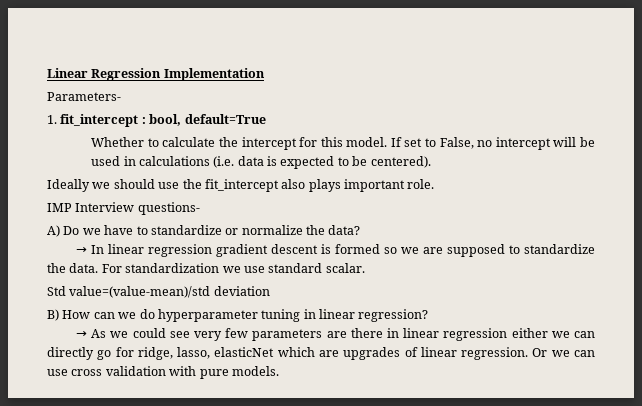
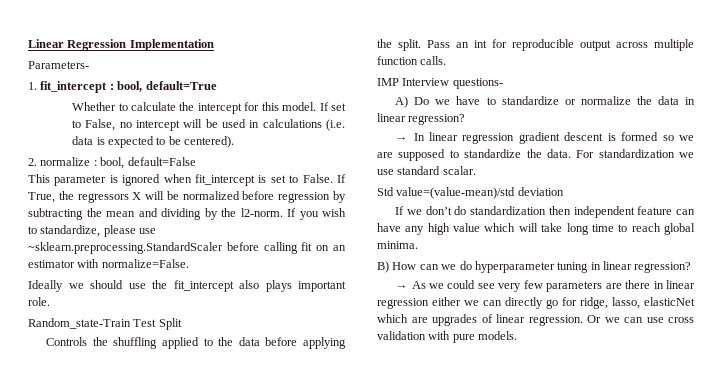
+ 2. normalize : bool, default=False
+ This parameter is ignored when fit_intercept is set to False. If True, the regressors X will be normalized before regression by subtracting the mean and dividing by the l2-norm. If you wish to standardize, please use ~sklearn.preprocessing.StandardScaler before calling fit on an estimator with normalize=False.
+ Random_state-Train Test Split
+ Controls the shuffling applied to the data before applying the split. Pass an int for reproducible output across multiple function calls.
- A) Do we have to standardize or normalize the data?
+ A) Do we have to standardize or normalize the data in linear regression?
+ If we don’t do standardization then independent feature can have any high value which will take long time to reach global minima.

